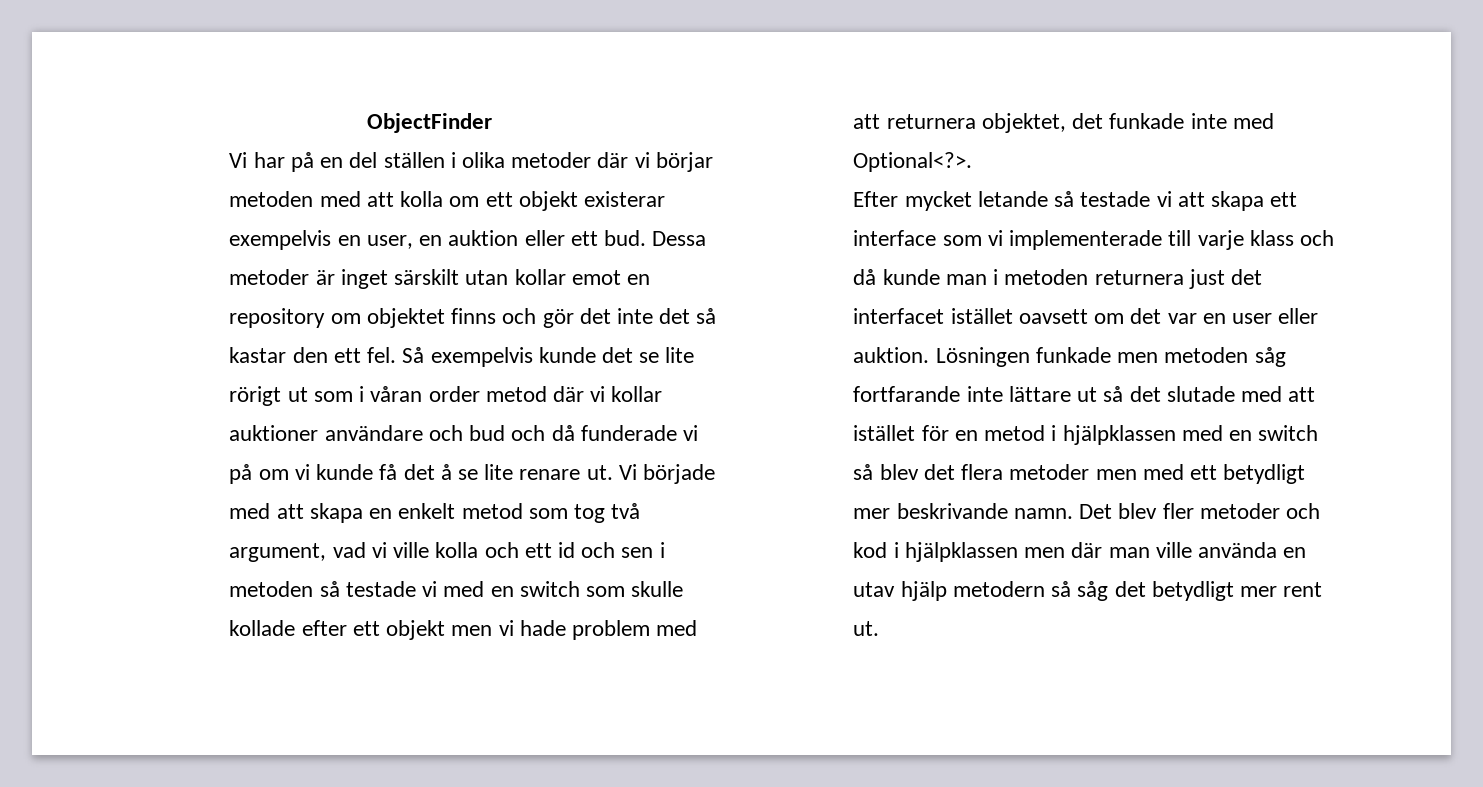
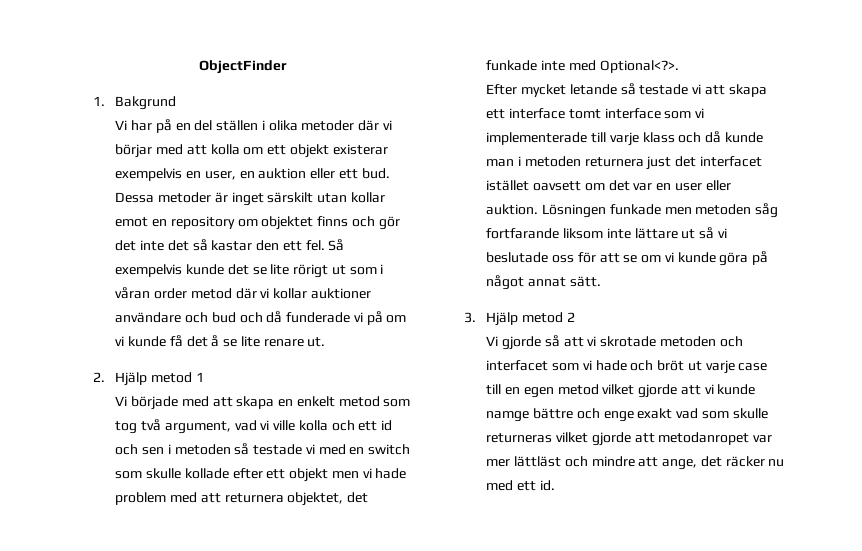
+ 1. Bakgrund
- Vi har på en del ställen i olika metoder där vi börjar metoden med att kolla om ett objekt existerar exempelvis en user, en auktion eller ett bud.
+ Vi har på en del ställen i olika metoder där vi börjar med att kolla om ett objekt existerar exempelvis en user, en auktion eller ett bud.
- Så exempelvis kunde det se lite rörigt ut som i våran order metod där vi kollar auktioner användare och bud och då funderade vi på om vi kunde få det å se lite renare ut. Vi började med att skapa en enkelt metod som tog två argument, vad vi ville kolla och ett id och sen i metoden så testade vi med en switch som skulle kollade efter ett objekt men vi hade problem med att returnera objektet, det funkade inte med Optional<?>.
+ Så exempelvis kunde det se lite rörigt ut som i våran order metod där vi kollar auktioner användare och bud och då funderade vi på om vi kunde få det å se lite renare ut.
+ 2. Hjälp metod 1
+ Vi började med att skapa en enkelt metod som tog två argument, vad vi ville kolla och ett id och sen i metoden så testade vi med en switch som skulle kollade efter ett objekt men vi hade problem med att returnera objektet, det funkade inte med Optional<?>.
- Efter mycket letande så testade vi att skapa ett interface som vi implementerade till varje klass och då kunde man i metoden returnera just det interfacet istället oavsett om det var en user eller auktion.
+ Efter mycket letande så testade vi att skapa ett interface tomt interface som vi implementerade till varje klass och då kunde man i metoden returnera just det interfacet istället oavsett om det var en user eller auktion.
- Lösningen funkade men metoden såg fortfarande inte lättare ut så det slutade med att istället för en metod i hjälpklassen med en switch så blev det flera metoder men med ett betydligt mer beskrivande namn. Det blev fler metoder och kod i hjälpklassen men där man ville använda en utav hjälp metodern så såg det betydligt mer rent ut.
+ Lösningen funkade men metoden såg fortfarande liksom inte lättare ut så vi beslutade oss för att se om vi kunde göra på något annat sätt.
+ 3. Hjälp metod 2
+ Vi gjorde så att vi skrotade metoden och interfacet som vi hade och bröt ut varje case till en egen metod vilket gjorde att vi kunde namge bättre och enge exakt vad som skulle returneras vilket gjorde att metodanropet var mer lättläst och mindre att ange, det räcker nu med ett id.

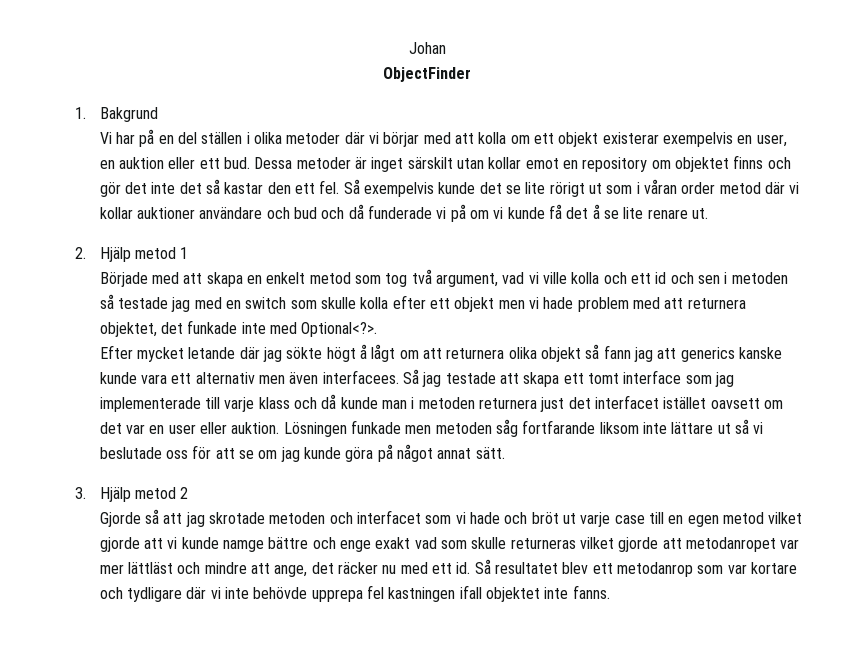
+ Johan
- Vi började med att skapa en enkelt metod som tog två argument, vad vi ville kolla och ett id och sen i metoden så testade vi med en switch som skulle kollade efter ett objekt men vi hade problem med att returnera objektet, det funkade inte med Optional<?>.
+ Började med att skapa en enkelt metod som tog två argument, vad vi ville kolla och ett id och sen i metoden så testade jag med en switch som skulle kolla efter ett objekt men vi hade problem med att returnera objektet, det funkade inte med Optional<?>.
- Efter mycket letande så testade vi att skapa ett interface tomt interface som vi implementerade till varje klass och då kunde man i metoden returnera just det interfacet istället oavsett om det var en user eller auktion.
+ Efter mycket letande där jag sökte högt å lågt om att returnera olika objekt så fann jag att generics kanske kunde vara ett alternativ men även interfacees. Så jag testade att skapa ett tomt interface som jag implementerade till varje klass och då kunde man i metoden returnera just det interfacet istället oavsett om det var en user eller auktion.
- Lösningen funkade men metoden såg fortfarande liksom inte lättare ut så vi beslutade oss för att se om vi kunde göra på något annat sätt.
+ Lösningen funkade men metoden såg fortfarande liksom inte lättare ut så vi beslutade oss för att se om jag kunde göra på något annat sätt.
- Vi gjorde så att vi skrotade metoden och interfacet som vi hade och bröt ut varje case till en egen metod vilket gjorde att vi kunde namge bättre och enge exakt vad som skulle returneras vilket gjorde att metodanropet var mer lättläst och mindre att ange, det räcker nu med ett id.
+ Gjorde så att jag skrotade metoden och interfacet som vi hade och bröt ut varje case till en egen metod vilket gjorde att vi kunde namge bättre och enge exakt vad som skulle returneras vilket gjorde att metodanropet var mer lättläst och mindre att ange, det räcker nu med ett id.
+ Så resultatet blev ett metodanrop som var kortare och tydligare där vi inte behövde upprepa fel kastningen ifall objektet inte fanns.

